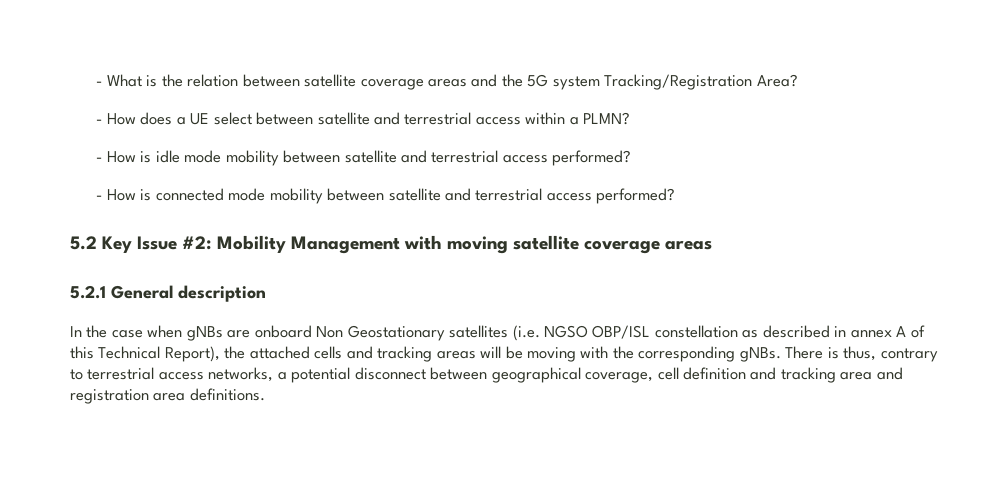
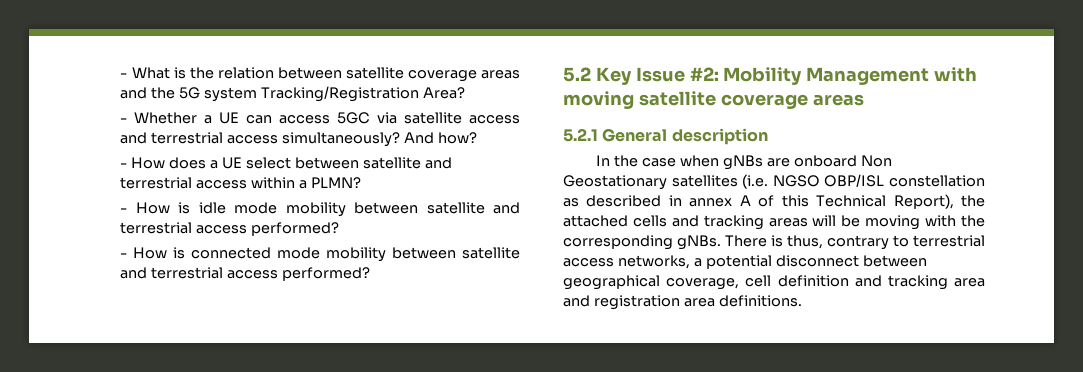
+ - Whether a UE can access 5GC via satellite access and terrestrial access simultaneously? And how?

